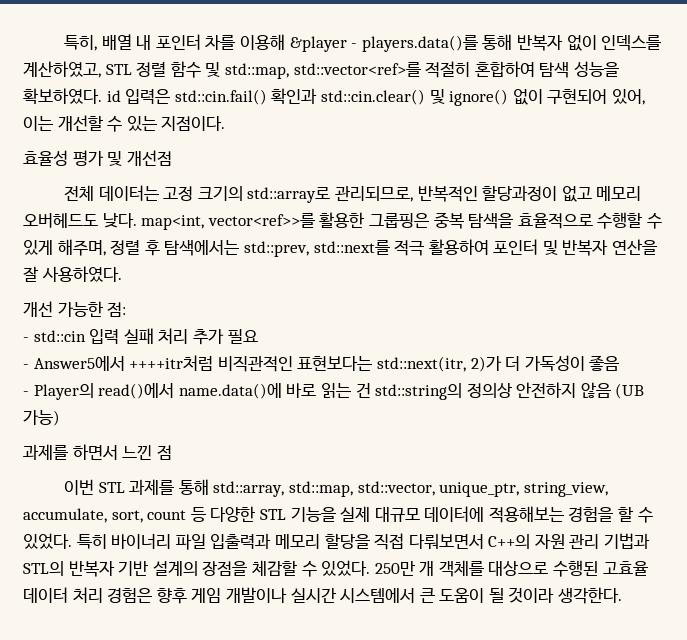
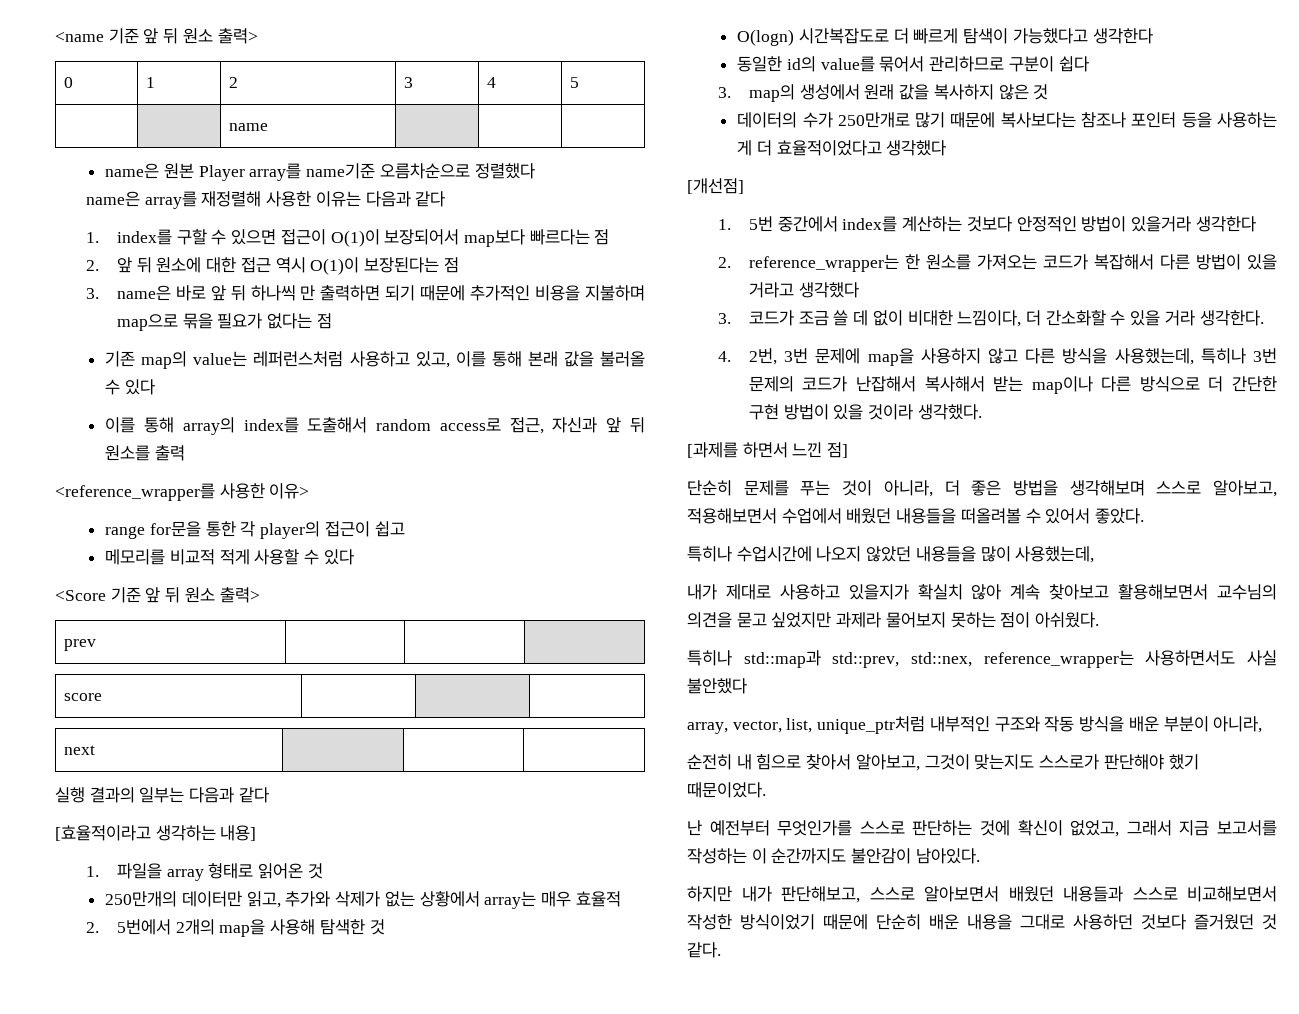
- 특히, 배열 내 포인터 차를 이용해 &player - players.data()를 통해 반복자 없이 인덱스를 계산하였고, STL 정렬 함수 및 std::map, std::vector<ref>를 적절히 혼합하여 탐색 성능을 확보하였다. id 입력은 std::cin.fail() 확인과 std::cin.clear() 및 ignore() 없이 구현되어 있어, 이는 개선할 수 있는 지점이다.
- 효율성 평가 및 개선점
- 전체 데이터는 고정 크기의 std::array로 관리되므로, 반복적인 할당과정이 없고 메모리 오버헤드도 낮다. map<int, vector<ref>>를 활용한 그룹핑은 중복 탐색을 효율적으로 수행할 수 있게 해주며, 정렬 후 탐색에서는 std::prev, std::next를 적극 활용하여 포인터 및 반복자 연산을 잘 사용하였다.
- 개선 가능한 점:
- - std::cin 입력 실패 처리 추가 필요
- - Answer5에서 ++++itr처럼 비직관적인 표현보다는 std::next(itr, 2)가 더 가독성이 좋음
- - Player의 read()에서 name.data()에 바로 읽는 건 std::string의 정의상 안전하지 않음 (UB 가능)
- 과제를 하면서 느낀 점
- 이번 STL 과제를 통해 std::array, std::map, std::vector, unique_ptr, string_view, accumulate, sort, count 등 다양한 STL 기능을 실제 대규모 데이터에 적용해보는 경험을 할 수 있었다. 특히 바이너리 파일 입출력과 메모리 할당을 직접 다뤄보면서 C++의 자원 관리 기법과 STL의 반복자 기반 설계의 장점을 체감할 수 있었다. 250만 개 객체를 대상으로 수행된 고효율 데이터 처리 경험은 향후 게임 개발이나 실시간 시스템에서 큰 도움이 될 것이라 생각한다.
+ <name 기준 앞 뒤 원소 출력>
+ 0 | 1 | 2 | 3 | 4 | 5
+ | | name | | |
+ name은 원본 Player array를 name기준 오름차순으로 정렬했다
+ name은 array를 재정렬해 사용한 이유는 다음과 같다
+ 1. index를 구할 수 있으면 접근이 O(1)이 보장되어서 map보다 빠르다는 점
+ 2. 앞 뒤 원소에 대한 접근 역시 O(1)이 보장된다는 점
+ 3. name은 바로 앞 뒤 하나씩 만 출력하면 되기 때문에 추가적인 비용을 지불하며 map으로 묶을 필요가 없다는 점
+ 기존 map의 value는 레퍼런스처럼 사용하고 있고, 이를 통해 본래 값을 불러올 수 있다
+ 이를 통해 array의 index를 도출해서 random access로 접근, 자신과 앞 뒤 원소를 출력
+ <reference_wrapper를 사용한 이유>
+ range for문을 통한 각 player의 접근이 쉽고
+ 메모리를 비교적 적게 사용할 수 있다
+ <Score 기준 앞 뒤 원소 출력>
+ prev | | |
+ score | | |
+ next | | |
+ 실행 결과의 일부는 다음과 같다
+ [효율적이라고 생각하는 내용]
+ 1. 파일을 array 형태로 읽어온 것
+ 250만개의 데이터만 읽고, 추가와 삭제가 없는 상황에서 array는 매우 효율적
+ 2. 5번에서 2개의 map을 사용해 탐색한 것
+ O(logn) 시간복잡도로 더 빠르게 탐색이 가능했다고 생각한다
+ 동일한 id의 value를 묶어서 관리하므로 구분이 쉽다
+ 3. map의 생성에서 원래 값을 복사하지 않은 것
+ 데이터의 수가 250만개로 많기 때문에 복사보다는 참조나 포인터 등을 사용하는 게 더 효율적이었다고 생각했다
+ [개선점]
+ 1. 5번 중간에서 index를 계산하는 것보다 안정적인 방법이 있을거라 생각한다
+ 2. reference_wrapper는 한 원소를 가져오는 코드가 복잡해서 다른 방법이 있을 거라고 생각했다
+ 3. 코드가 조금 쓸 데 없이 비대한 느낌이다, 더 간소화할 수 있을 거라 생각한다.
+ 4. 2번, 3번 문제에 map을 사용하지 않고 다른 방식을 사용했는데, 특히나 3번 문제의 코드가 난잡해서 복사해서 받는 map이나 다른 방식으로 더 간단한 구현 방법이 있을 것이라 생각했다.
+ [과제를 하면서 느낀 점]
+ 단순히 문제를 푸는 것이 아니라, 더 좋은 방법을 생각해보며 스스로 알아보고, 적용해보면서 수업에서 배웠던 내용들을 떠올려볼 수 있어서 좋았다.
+ 특히나 수업시간에 나오지 않았던 내용들을 많이 사용했는데,
+ 내가 제대로 사용하고 있을지가 확실치 않아 계속 찾아보고 활용해보면서 교수님의 의견을 묻고 싶었지만 과제라 물어보지 못하는 점이 아쉬웠다.
+ 특히나 std::map과 std::prev, std::nex, reference_wrapper는 사용하면서도 사실 불안했다
+ array, vector, list, unique_ptr처럼 내부적인 구조와 작동 방식을 배운 부분이 아니라,
+ 순전히 내 힘으로 찾아서 알아보고, 그것이 맞는지도 스스로가 판단해야 했기 때문이었다.
+ 난 예전부터 무엇인가를 스스로 판단하는 것에 확신이 없었고, 그래서 지금 보고서를 작성하는 이 순간까지도 불안감이 남아있다.
+ 하지만 내가 판단해보고, 스스로 알아보면서 배웠던 내용들과 스스로 비교해보면서 작성한 방식이었기 때문에 단순히 배운 내용을 그대로 사용하던 것보다 즐거웠던 것 같다.

